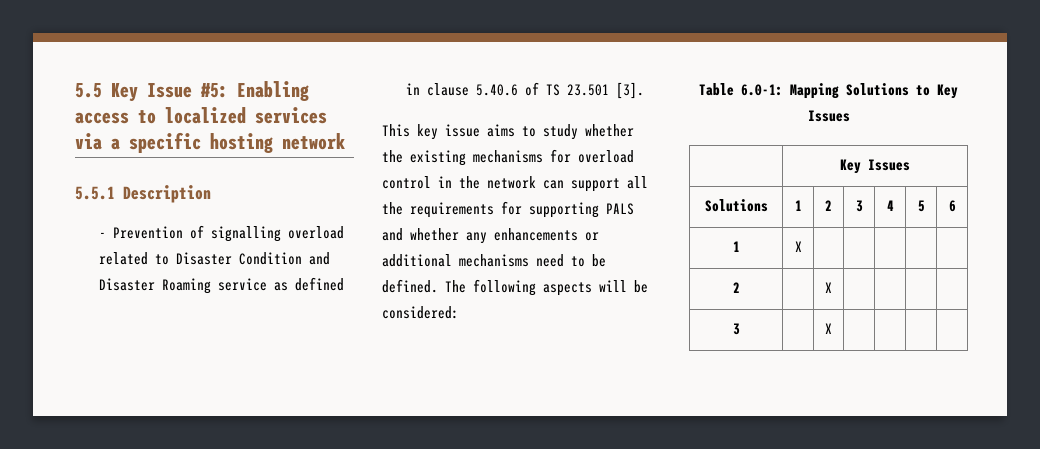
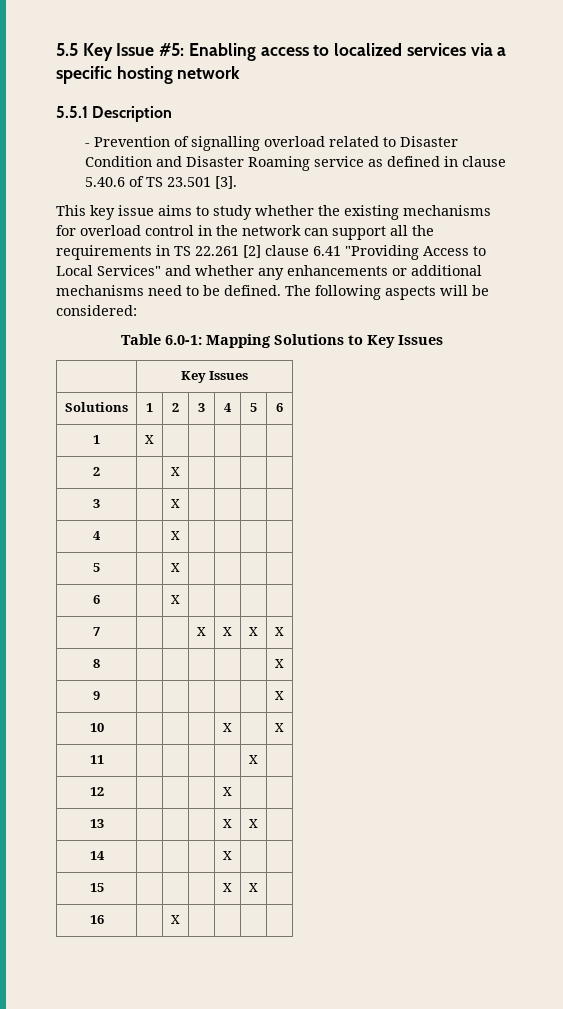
- This key issue aims to study whether the existing mechanisms for overload control in the network can support all the requirements for supporting PALS and whether any enhancements or additional mechanisms need to be defined.
+ This key issue aims to study whether the existing mechanisms for overload control in the network can support all the requirements in TS 22.261 [2] clause 6.41 "Providing Access to Local Services" and whether any enhancements or additional mechanisms need to be defined.
+ 4 | | X | | | |
+ 5 | | X | | | |
+ 6 | | X | | | |
+ 7 | | | X | X | X | X
+ 8 | | | | | | X
+ 9 | | | | | | X
+ 10 | | | | X | | X
+ 11 | | | | | X |
+ 12 | | | | X | |
+ 13 | | | | X | X |
+ 14 | | | | X | |
+ 15 | | | | X | X |
+ 16 | | X | | | |

